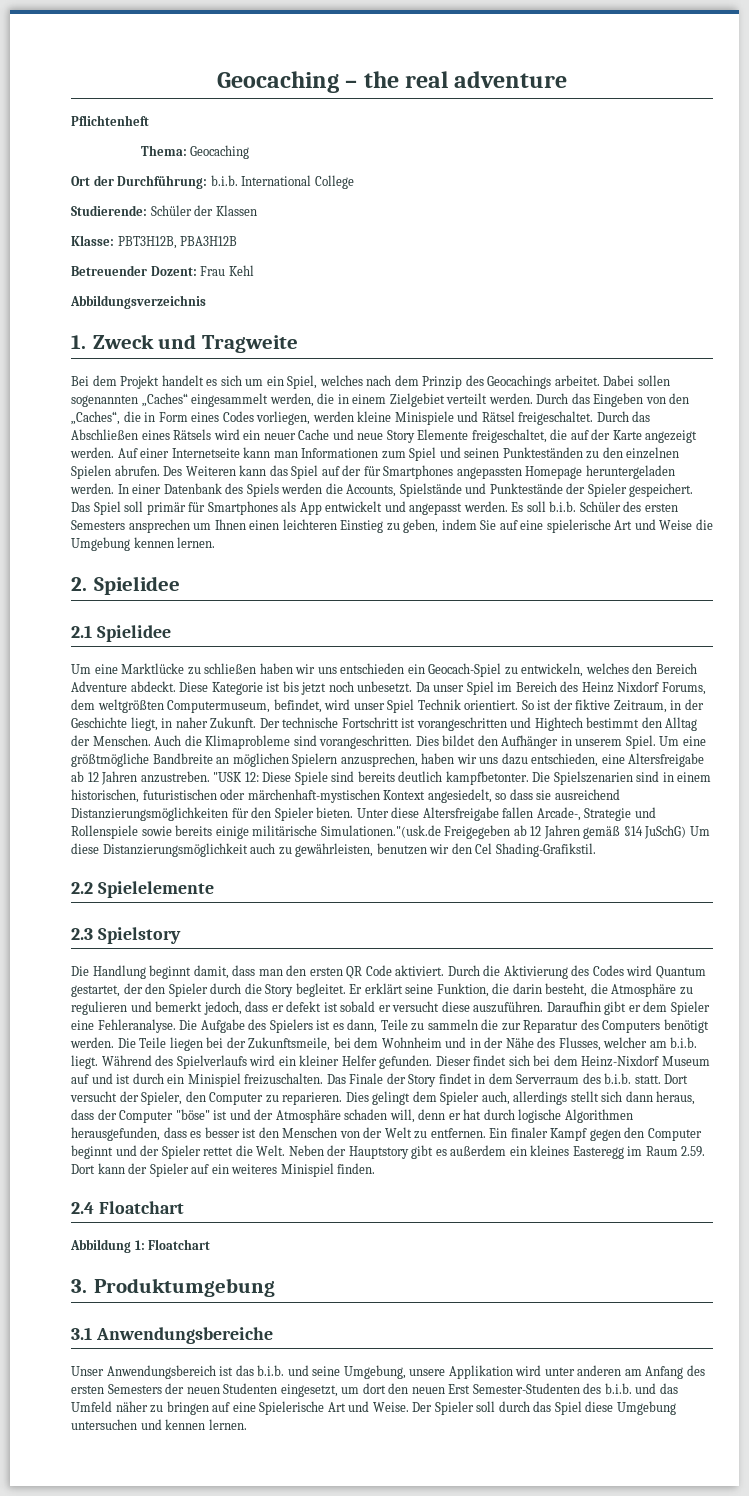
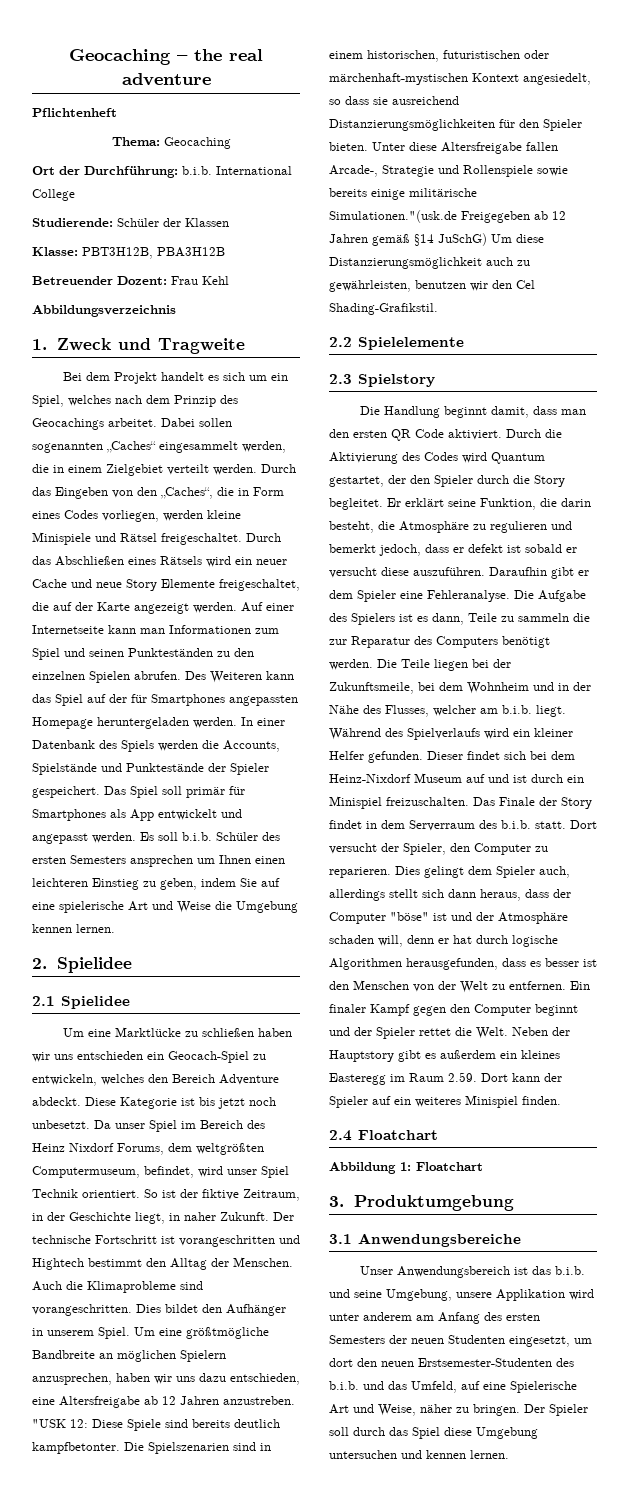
- Unser Anwendungsbereich ist das b.i.b. und seine Umgebung, unsere Applikation wird unter anderen am Anfang des ersten Semesters der neuen Studenten eingesetzt, um dort den neuen Erst Semester-Studenten des b.i.b. und das Umfeld näher zu bringen auf eine Spielerische Art und Weise.
+ Unser Anwendungsbereich ist das b.i.b. und seine Umgebung, unsere Applikation wird unter anderem am Anfang des ersten Semesters der neuen Studenten eingesetzt, um dort den neuen Erstsemester-Studenten des b.i.b. und das Umfeld, auf eine Spielerische Art und Weise, näher zu bringen.

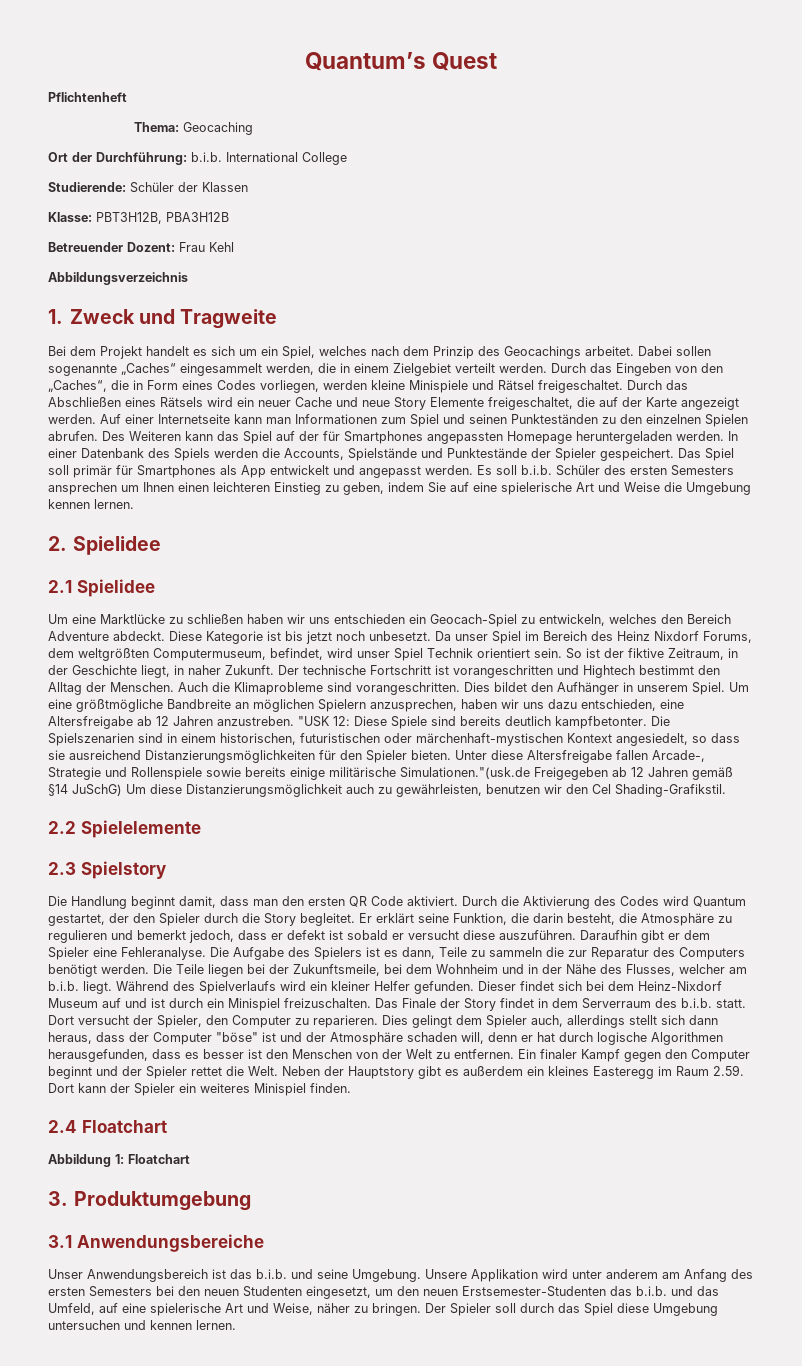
- Geocaching – the real adventure
+ Quantum’s Quest
- Dabei sollen sogenannten „Caches“ eingesammelt werden, die in einem Zielgebiet verteilt werden.
+ Dabei sollen sogenannte „Caches“ eingesammelt werden, die in einem Zielgebiet verteilt werden.
- Da unser Spiel im Bereich des Heinz Nixdorf Forums, dem weltgrößten Computermuseum, befindet, wird unser Spiel Technik orientiert.
+ Da unser Spiel im Bereich des Heinz Nixdorf Forums, dem weltgrößten Computermuseum, befindet, wird unser Spiel Technik orientiert sein.
- Neben der Hauptstory gibt es außerdem ein kleines Easteregg im Raum 2.59. Dort kann der Spieler auf ein weiteres Minispiel finden.
+ Neben der Hauptstory gibt es außerdem ein kleines Easteregg im Raum 2.59. Dort kann der Spieler ein weiteres Minispiel finden.
- Unser Anwendungsbereich ist das b.i.b. und seine Umgebung, unsere Applikation wird unter anderem am Anfang des ersten Semesters der neuen Studenten eingesetzt, um dort den neuen Erstsemester-Studenten des b.i.b. und das Umfeld, auf eine Spielerische Art und Weise, näher zu bringen.
+ Unser Anwendungsbereich ist das b.i.b. und seine Umgebung. Unsere Applikation wird unter anderem am Anfang des ersten Semesters bei den neuen Studenten eingesetzt, um den neuen Erstsemester-Studenten das b.i.b. und das Umfeld, auf eine spielerische Art und Weise, näher zu bringen.

